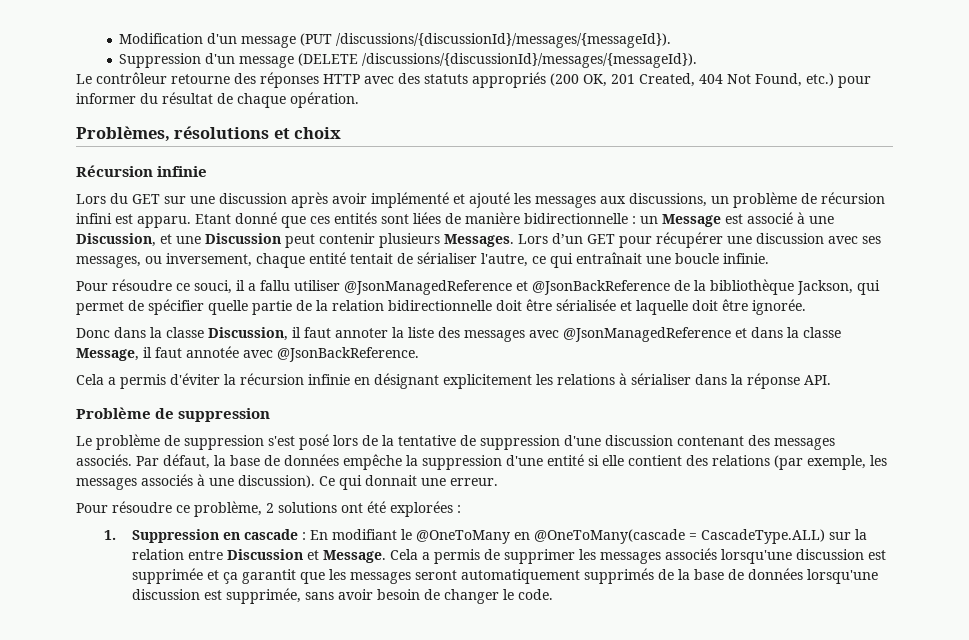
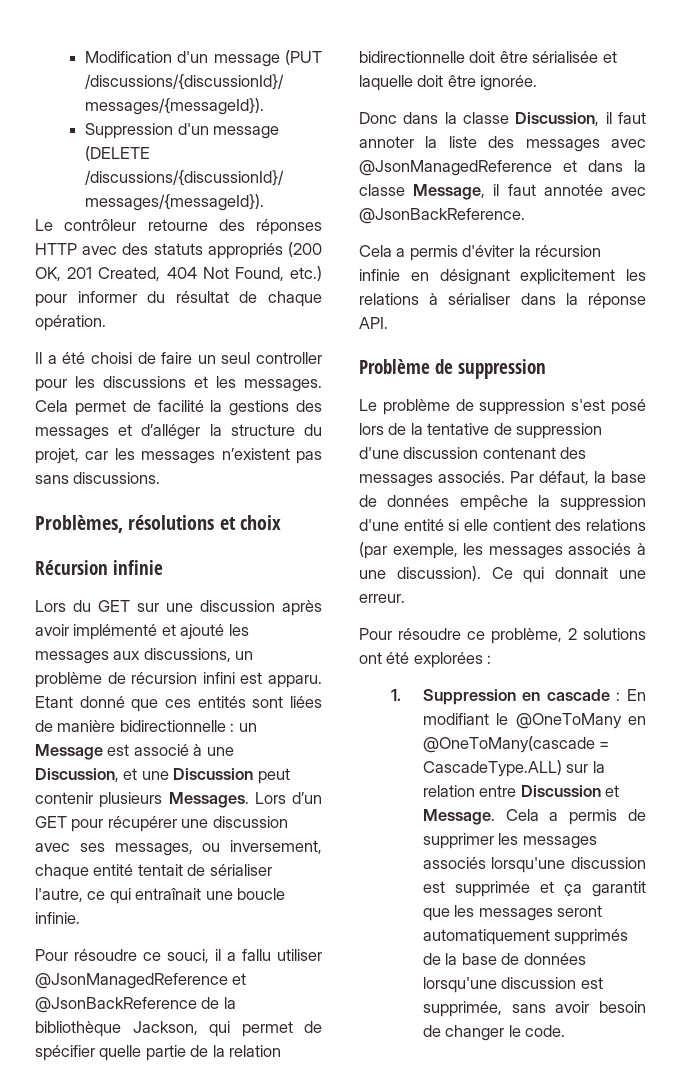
+ Il a été choisi de faire un seul controller pour les discussions et les messages. Cela permet de facilité la gestions des messages et d’alléger la structure du projet, car les messages n’existent pas sans discussions.

